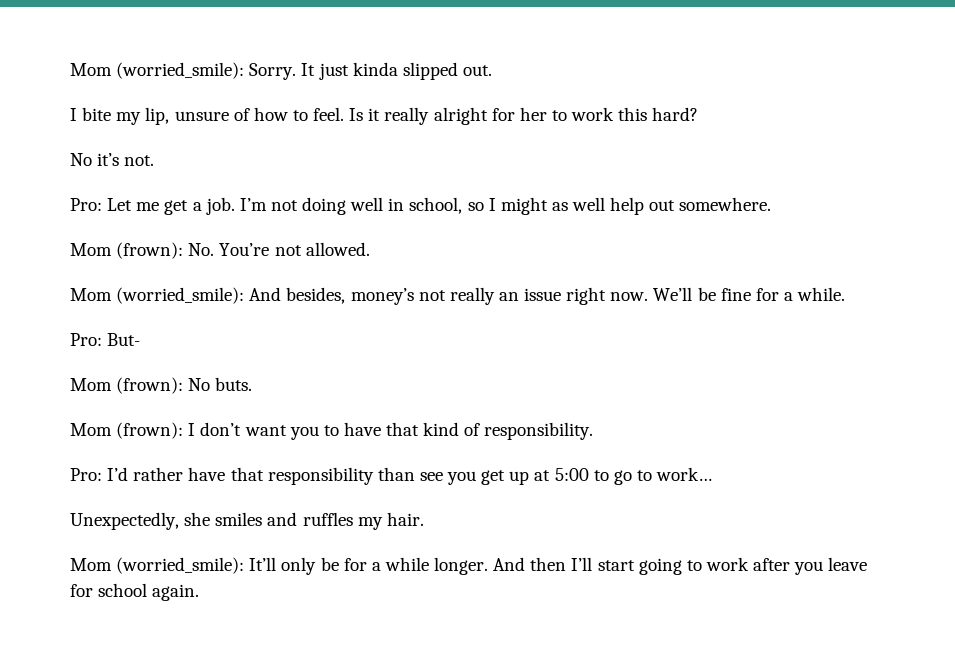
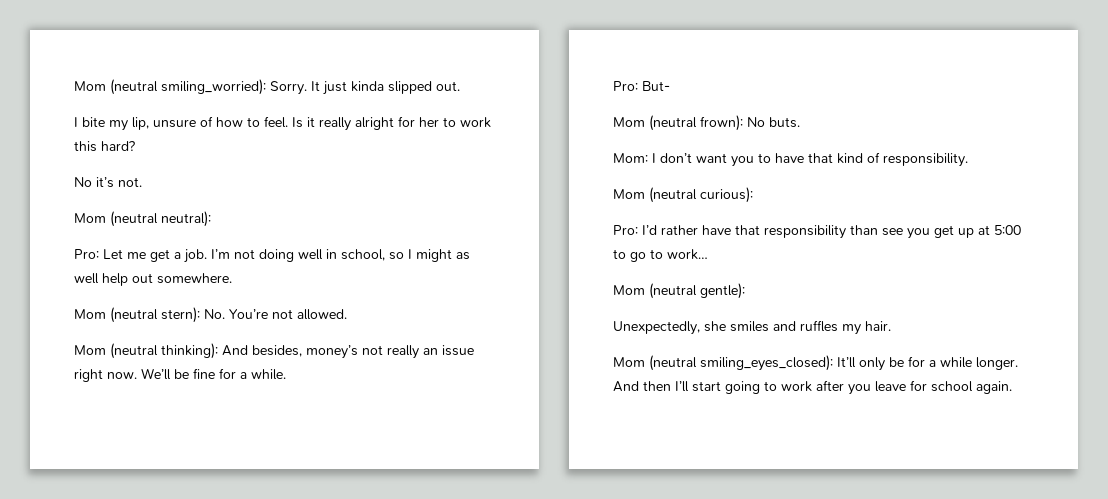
- Mom (worried_smile): Sorry.
+ Mom (neutral smiling_worried): Sorry.
+ Mom (neutral neutral):
- Mom (frown): No. You’re not allowed.
+ Mom (neutral stern): No. You’re not allowed.
- Mom (worried_smile): And besides, money’s not really an issue right now.
+ Mom (neutral thinking): And besides, money’s not really an issue right now.
- Mom (frown): No buts.
+ Mom (neutral frown): No buts.
- Mom (frown): I don’t want you to have that kind of responsibility.
+ Mom: I don’t want you to have that kind of responsibility.
+ Mom (neutral curious):
+ Mom (neutral gentle):
- Mom (worried_smile): It’ll only be for a while longer.
+ Mom (neutral smiling_eyes_closed): It’ll only be for a while longer.

